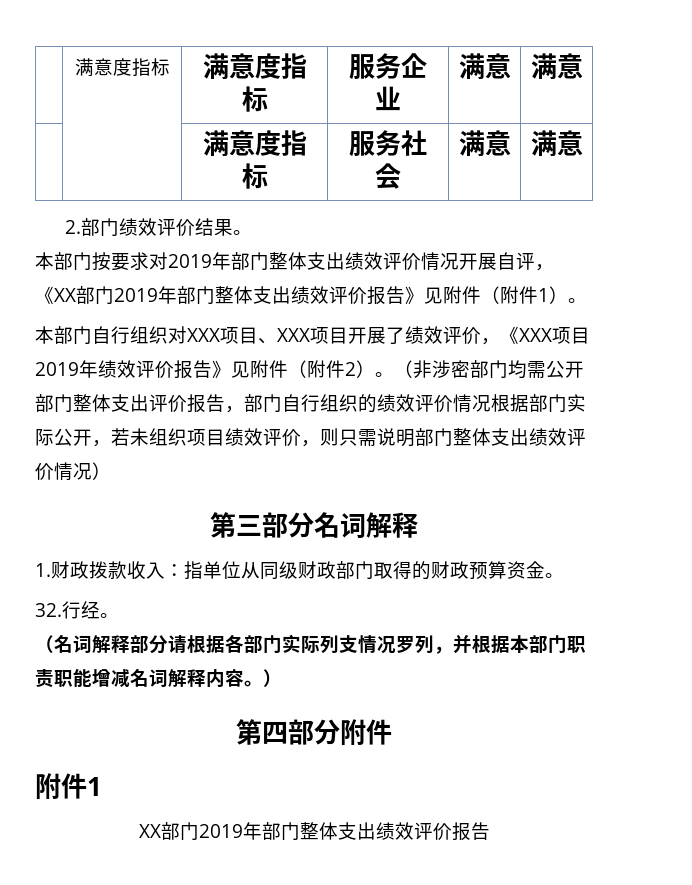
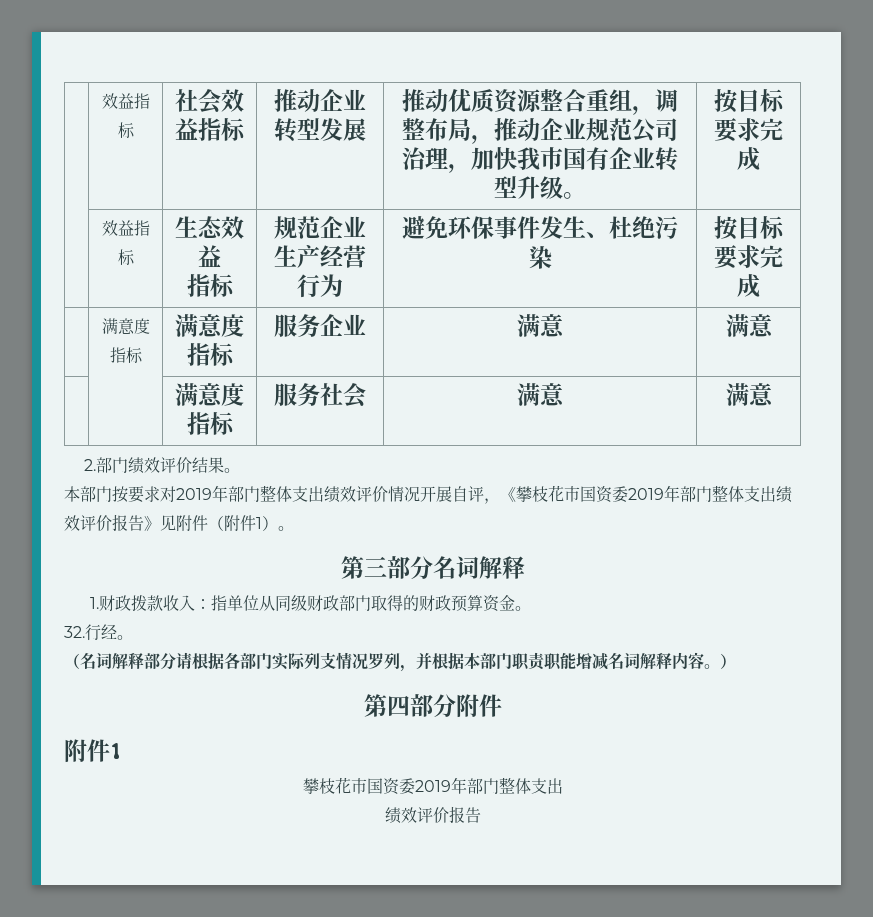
+ | 效益指标 | 社会效益指标 | 推动企业转型发展 | 推动优质资源整合重组，调整布局，推动企业规范公司治理，加快我市国有企业转型升级。 | 按目标要求完成
+ | 效益指标 | 生态效益
+ 指标 | 规范企业生产经营行为 | 避免环保事件发生、杜绝污染 | 按目标要求完成
- 本部门按要求对2019年部门整体支出绩效评价情况开展自评，《XX部门2019年部门整体支出绩效评价报告》见附件（附件1）。
+ 本部门按要求对2019年部门整体支出绩效评价情况开展自评，《攀枝花市国资委2019年部门整体支出绩效评价报告》见附件（附件1）。
- 本部门自行组织对XXX项目、XXX项目开展了绩效评价，《XXX项目2019年绩效评价报告》见附件（附件2）。（非涉密部门均需公开部门整体支出评价报告，部门自行组织的绩效评价情况根据部门实际公开，若未组织项目绩效评价，则只需说明部门整体支出绩效评价情况）
  第四部分附件
  附件1
- XX部门2019年部门整体支出绩效评价报告
+ 攀枝花市国资委2019年部门整体支出
+ 绩效评价报告

